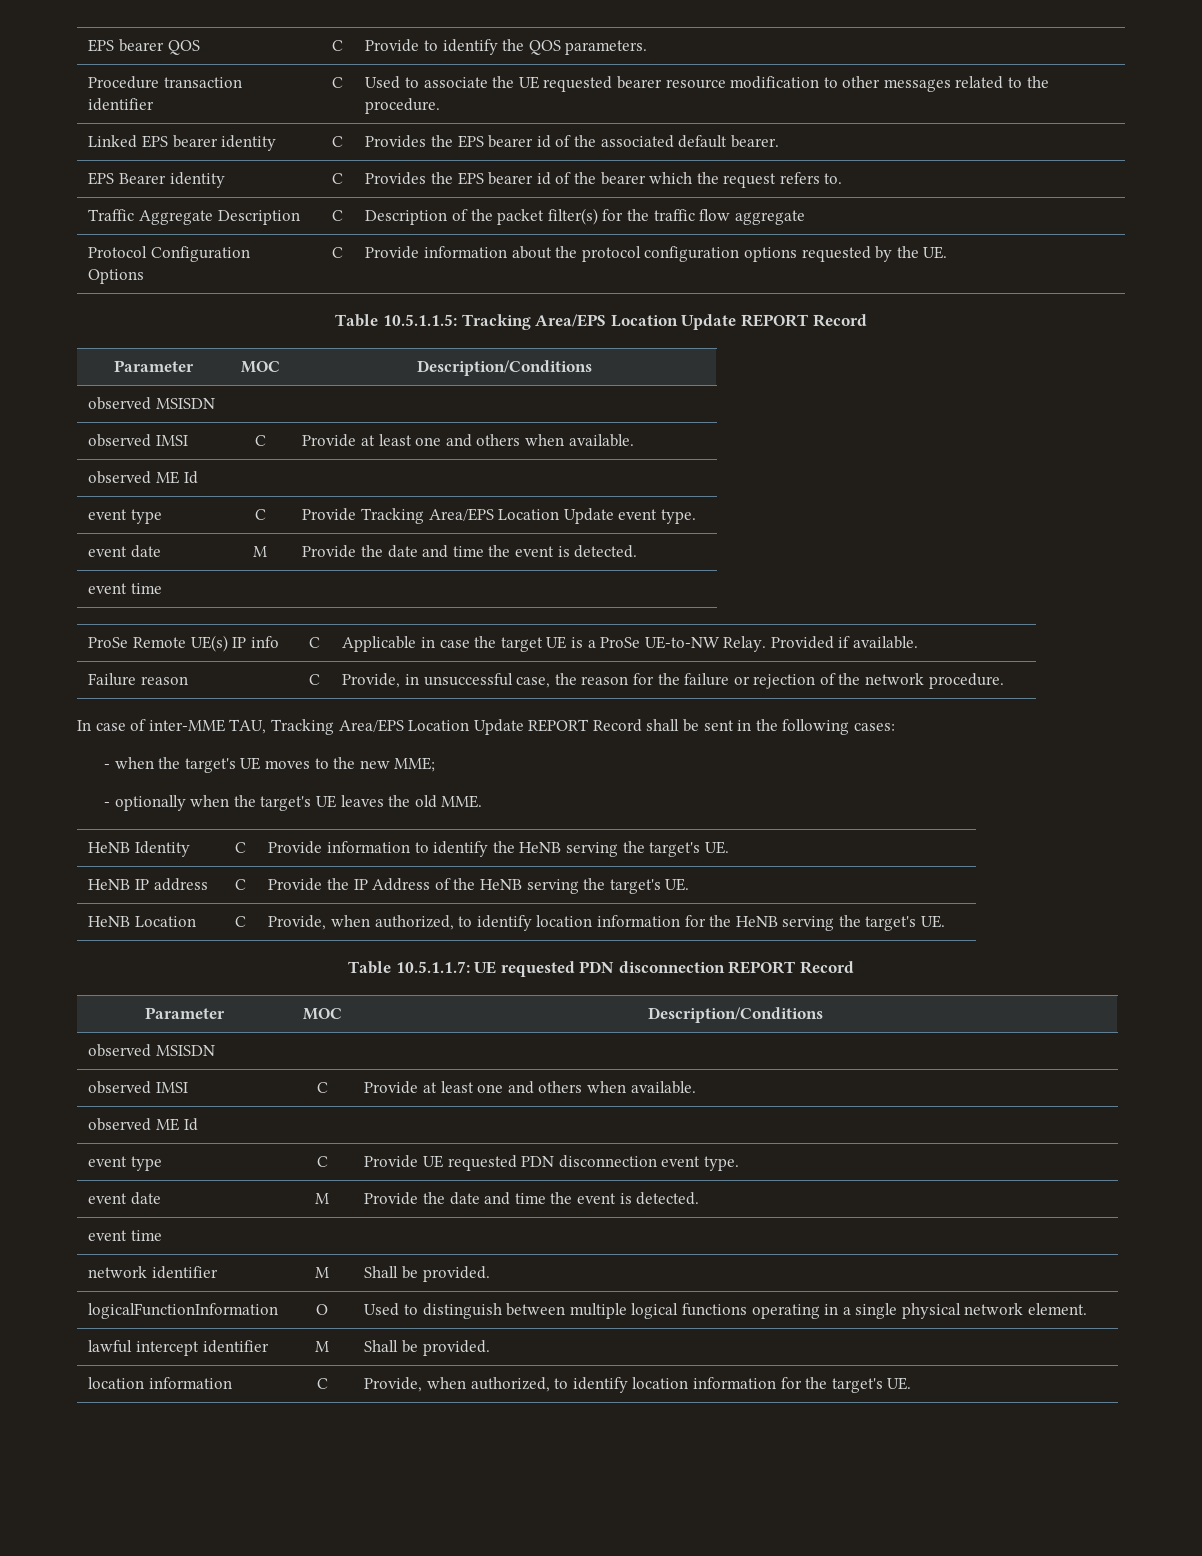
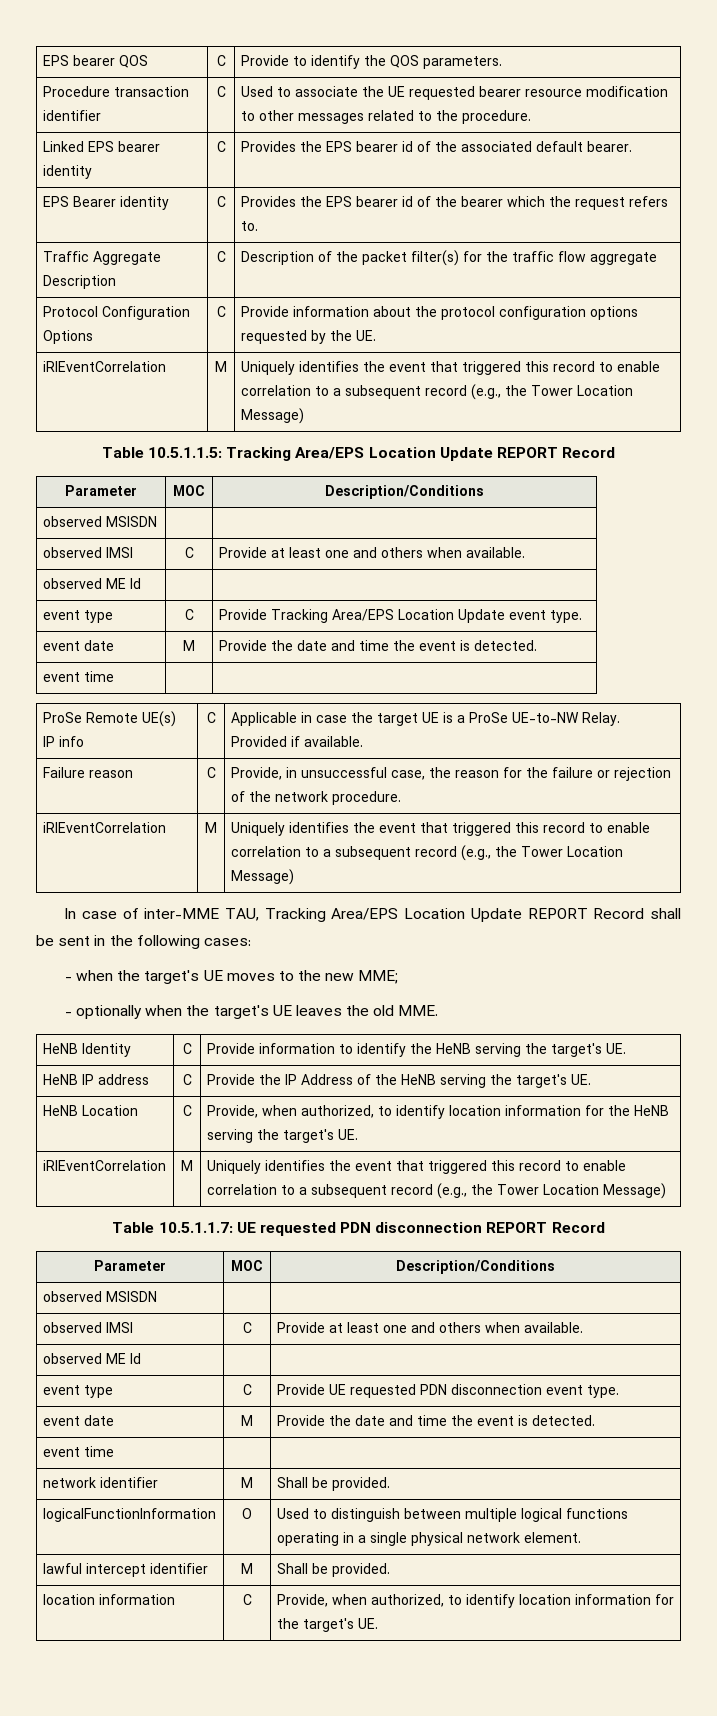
  Protocol Configuration Options | C | Provide information about the protocol configuration options requested by the UE.
+ iRIEventCorrelation | M | Uniquely identifies the event that triggered this record to enable correlation to a subsequent record (e.g., the Tower Location Message)
  Failure reason | C | Provide, in unsuccessful case, the reason for the failure or rejection of the network procedure.
+ iRIEventCorrelation | M | Uniquely identifies the event that triggered this record to enable correlation to a subsequent record (e.g., the Tower Location Message)
  HeNB Location | C | Provide, when authorized, to identify location information for the HeNB serving the target's UE.
+ iRIEventCorrelation | M | Uniquely identifies the event that triggered this record to enable correlation to a subsequent record (e.g., the Tower Location Message)

